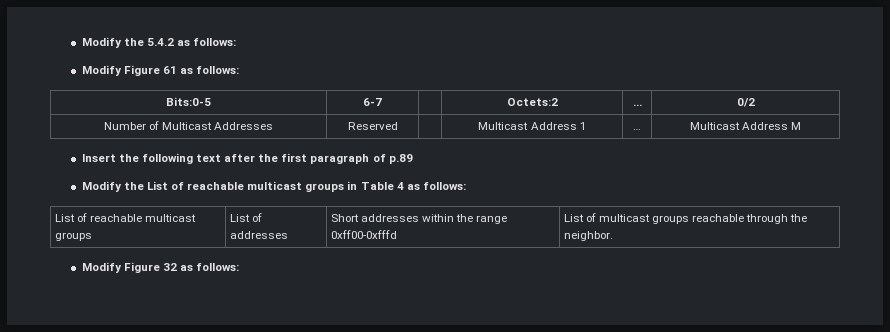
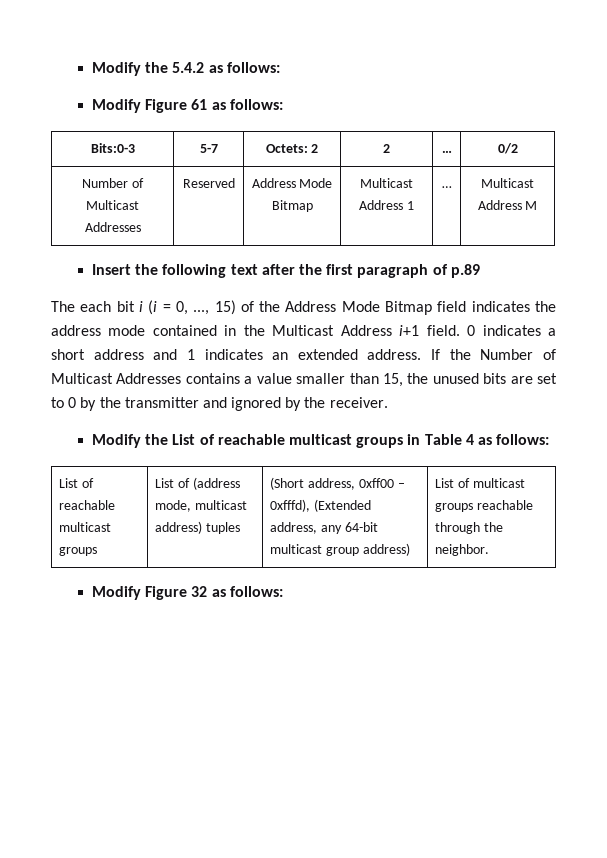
- Bits:0-5 | 6-7 | | Octets:2 | … | 0/2
+ Bits:0-3 | 5-7 | Octets: 2 | 2 | … | 0/2
- Number of Multicast Addresses | Reserved | | Multicast Address 1 | … | Multicast Address M
+ Number of Multicast Addresses | Reserved | Address Mode Bitmap | Multicast Address 1 | … | Multicast Address M
+ The each bit i (i = 0, ..., 15) of the Address Mode Bitmap field indicates the address mode contained in the Multicast Address i+1 field. 0 indicates a short address and 1 indicates an extended address. If the Number of Multicast Addresses contains a value smaller than 15, the unused bits are set to 0 by the transmitter and ignored by the receiver.
- List of reachable multicast groups | List of addresses | Short addresses within the range 0xff00-0xfffd | List of multicast groups reachable through the neighbor.
+ List of reachable multicast groups | List of (address mode, multicast address) tuples | (Short address, 0xff00 – 0xfffd), (Extended address, any 64-bit multicast group address) | List of multicast groups reachable through the neighbor.

